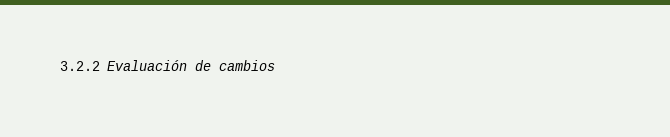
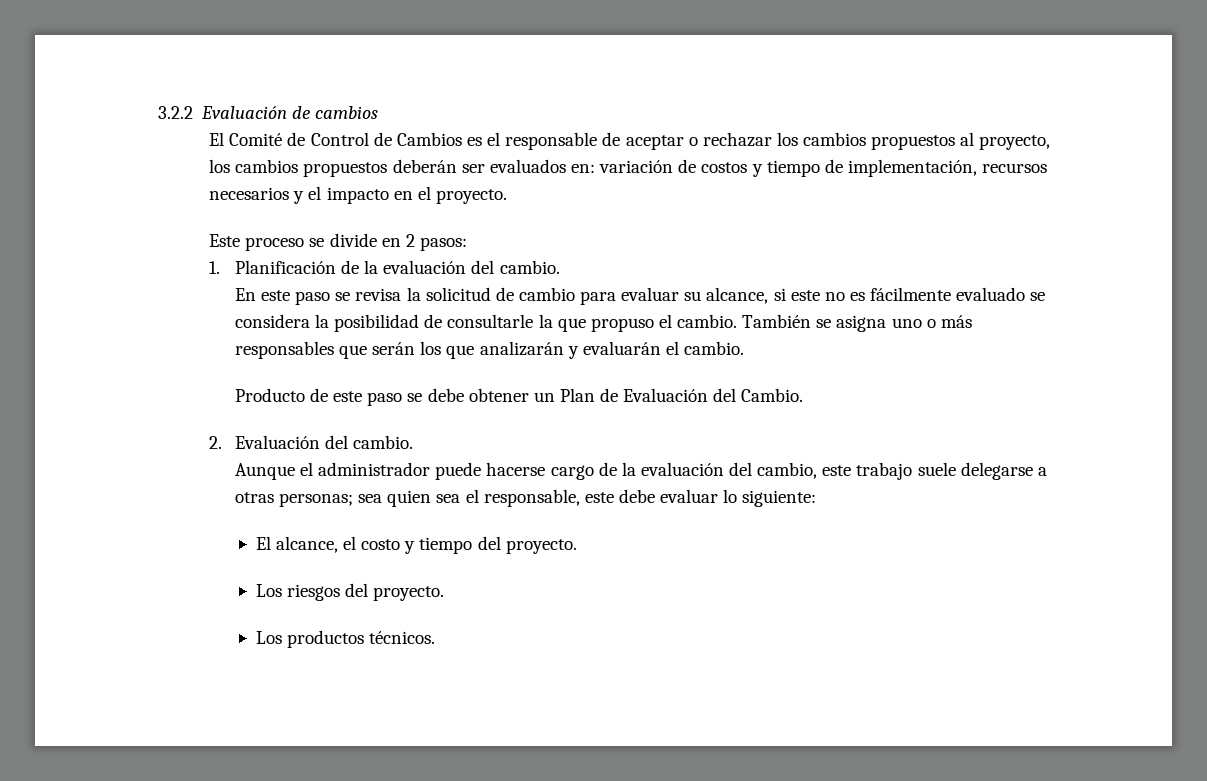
+ El Comité de Control de Cambios es el responsable de aceptar o rechazar los cambios propuestos al proyecto, los cambios propuestos deberán ser evaluados en: variación de costos y tiempo de implementación, recursos necesarios y el impacto en el proyecto.
+ Este proceso se divide en 2 pasos:
+ 1. Planificación de la evaluación del cambio.
+ En este paso se revisa la solicitud de cambio para evaluar su alcance, si este no es fácilmente evaluado se considera la posibilidad de consultarle la que propuso el cambio. También se asigna uno o más responsables que serán los que analizarán y evaluarán el cambio.
+ Producto de este paso se debe obtener un Plan de Evaluación del Cambio.
+ 2. Evaluación del cambio.
+ Aunque el administrador puede hacerse cargo de la evaluación del cambio, este trabajo suele delegarse a otras personas; sea quien sea el responsable, este debe evaluar lo siguiente:
+ El alcance, el costo y tiempo del proyecto.
+ Los riesgos del proyecto.
+ Los productos técnicos.

